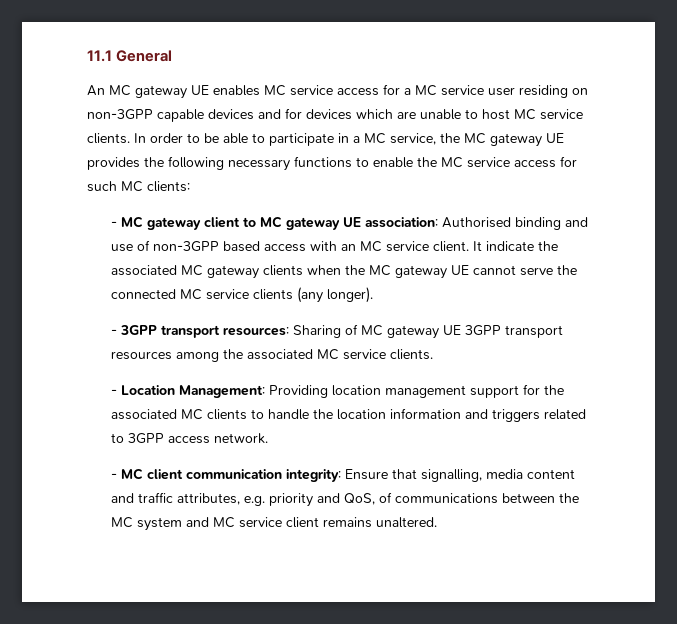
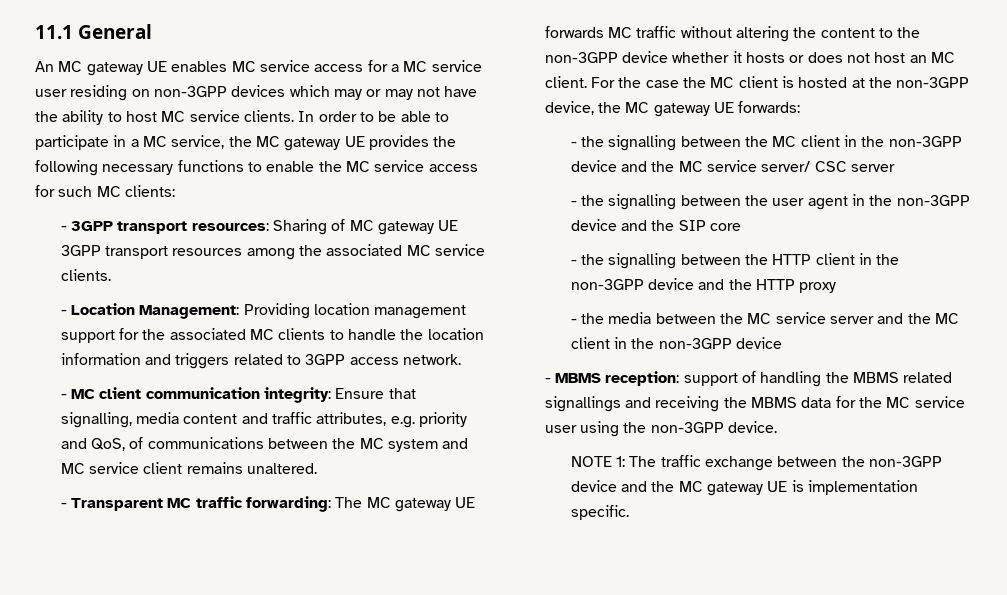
- An MC gateway UE enables MC service access for a MC service user residing on non-3GPP capable devices and for devices which are unable to host MC service clients.
+ An MC gateway UE enables MC service access for a MC service user residing on non-3GPP devices which may or may not have the ability to host MC service clients.
- - MC gateway client to MC gateway UE association: Authorised binding and use of non-3GPP based access with an MC service client. It indicate the associated MC gateway clients when the MC gateway UE cannot serve the connected MC service clients (any longer).
+ - Transparent MC traffic forwarding: The MC gateway UE forwards MC traffic without altering the content to the non-3GPP device whether it hosts or does not host an MC client. For the case the MC client is hosted at the non-3GPP device, the MC gateway UE forwards:
+ - the signalling between the MC client in the non-3GPP device and the MC service server/ CSC server
+ - the signalling between the user agent in the non-3GPP device and the SIP core
+ - the signalling between the HTTP client in the non-3GPP device and the HTTP proxy
+ - the media between the MC service server and the MC client in the non-3GPP device
+ - MBMS reception: support of handling the MBMS related signallings and receiving the MBMS data for the MC service user using the non-3GPP device.
+ NOTE 1: The traffic exchange between the non-3GPP device and the MC gateway UE is implementation specific.

